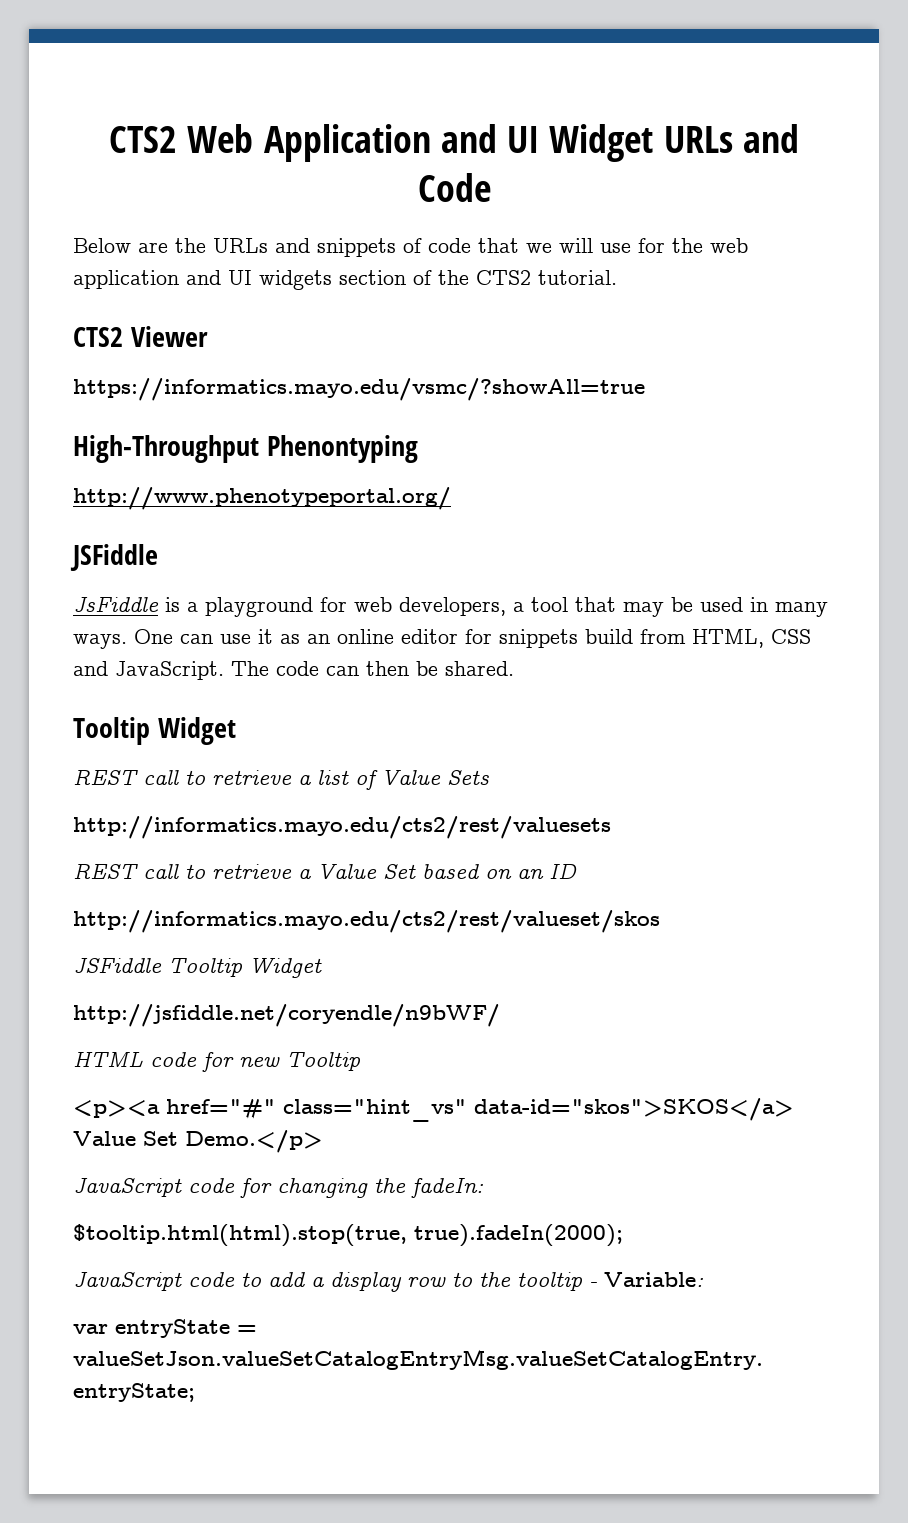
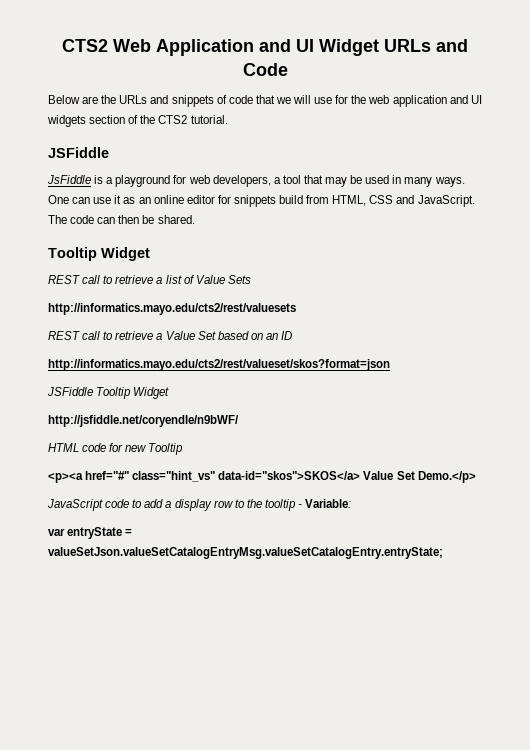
- CTS2 Viewer
- https://informatics.mayo.edu/vsmc/?showAll=true
- High-Throughput Phenontyping
- http://www.phenotypeportal.org/
- http://informatics.mayo.edu/cts2/rest/valueset/skos
+ http://informatics.mayo.edu/cts2/rest/valueset/skos?format=json
- JavaScript code for changing the fadeIn:
- $tooltip.html(html).stop(true, true).fadeIn(2000);

